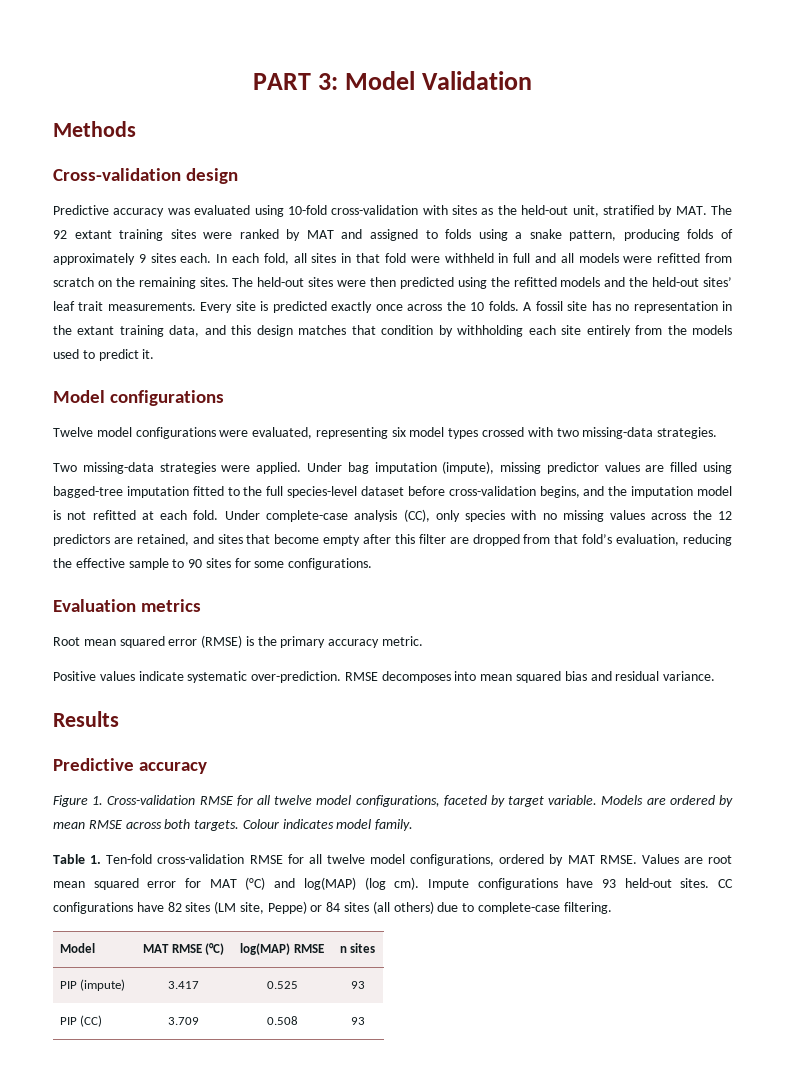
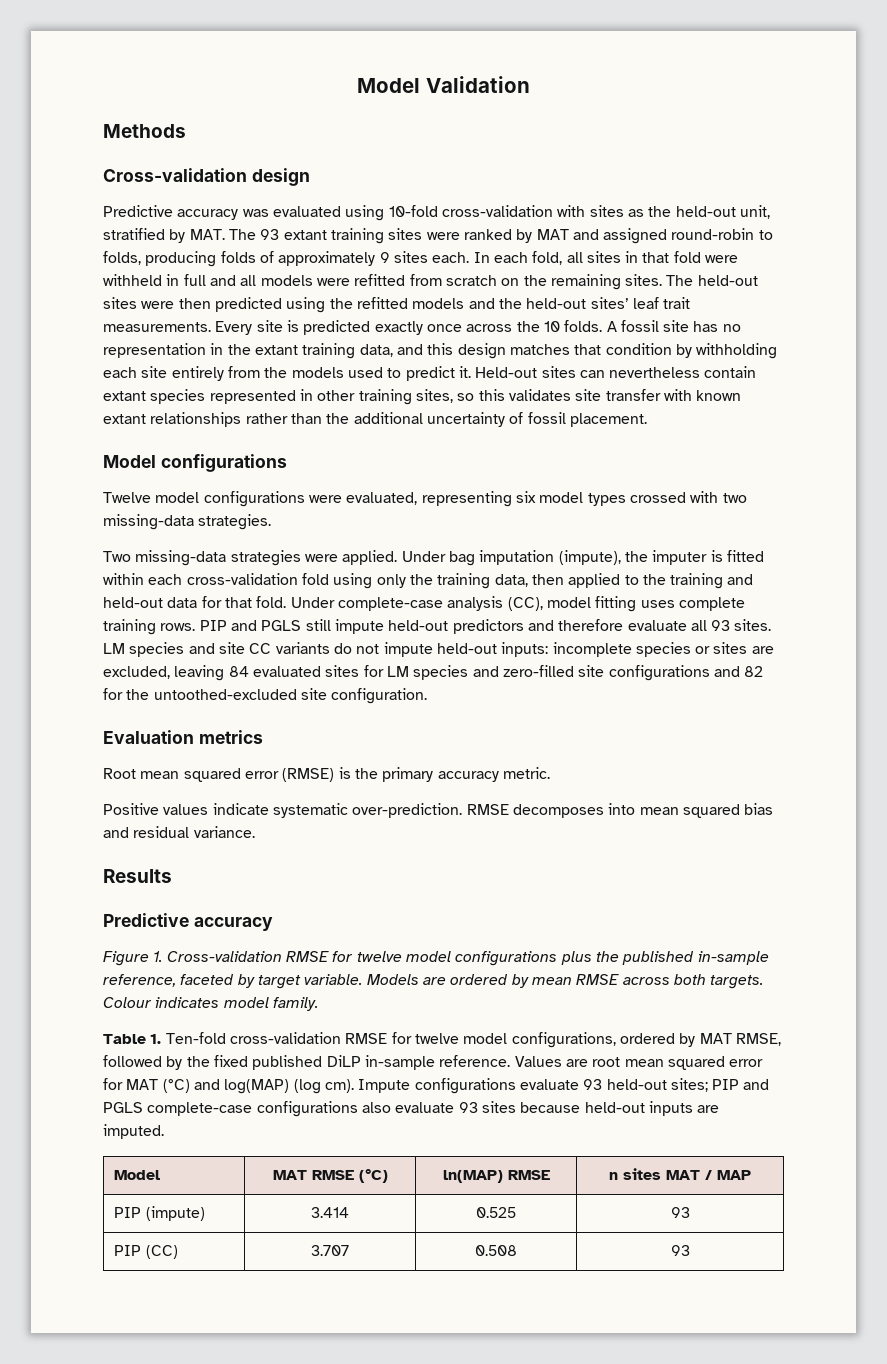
- PART 3: Model Validation
+ Model Validation
- Predictive accuracy was evaluated using 10-fold cross-validation with sites as the held-out unit, stratified by MAT. The 92 extant training sites were ranked by MAT and assigned to folds using a snake pattern, producing folds of approximately 9 sites each.
+ Predictive accuracy was evaluated using 10-fold cross-validation with sites as the held-out unit, stratified by MAT. The 93 extant training sites were ranked by MAT and assigned round-robin to folds, producing folds of approximately 9 sites each.
+ Held-out sites can nevertheless contain extant species represented in other training sites, so this validates site transfer with known extant relationships rather than the additional uncertainty of fossil placement.
- Under bag imputation (impute), missing predictor values are filled using bagged-tree imputation fitted to the full species-level dataset before cross-validation begins, and the imputation model is not refitted at each fold.
+ Under bag imputation (impute), the imputer is fitted within each cross-validation fold using only the training data, then applied to the training and held-out data for that fold.
- Under complete-case analysis (CC), only species with no missing values across the 12 predictors are retained, and sites that become empty after this filter are dropped from that fold’s evaluation, reducing the effective sample to 90 sites for some configurations.
+ Under complete-case analysis (CC), model fitting uses complete training rows. PIP and PGLS still impute held-out predictors and therefore evaluate all 93 sites. LM species and site CC variants do not impute held-out inputs: incomplete species or sites are excluded, leaving 84 evaluated sites for LM species and zero-filled site configurations and 82 for the untoothed-excluded site configuration.
- Figure 1. Cross-validation RMSE for all twelve model configurations, faceted by target variable.
+ Figure 1. Cross-validation RMSE for twelve model configurations plus the published in-sample reference, faceted by target variable.
- Table 1. Ten-fold cross-validation RMSE for all twelve model configurations, ordered by MAT RMSE.
+ Table 1. Ten-fold cross-validation RMSE for twelve model configurations, ordered by MAT RMSE, followed by the fixed published DiLP in-sample reference.
- Impute configurations have 93 held-out sites. CC configurations have 82 sites (LM site, Peppe) or 84 sites (all others) due to complete-case filtering.
+ Impute configurations evaluate 93 held-out sites; PIP and PGLS complete-case configurations also evaluate 93 sites because held-out inputs are imputed.
- Model | MAT RMSE (°C) | log(MAP) RMSE | n sites
+ Model | MAT RMSE (°C) | ln(MAP) RMSE | n sites MAT / MAP
- PIP (impute) | 3.417 | 0.525 | 93
+ PIP (impute) | 3.414 | 0.525 | 93
- PIP (CC) | 3.709 | 0.508 | 93
+ PIP (CC) | 3.707 | 0.508 | 93

